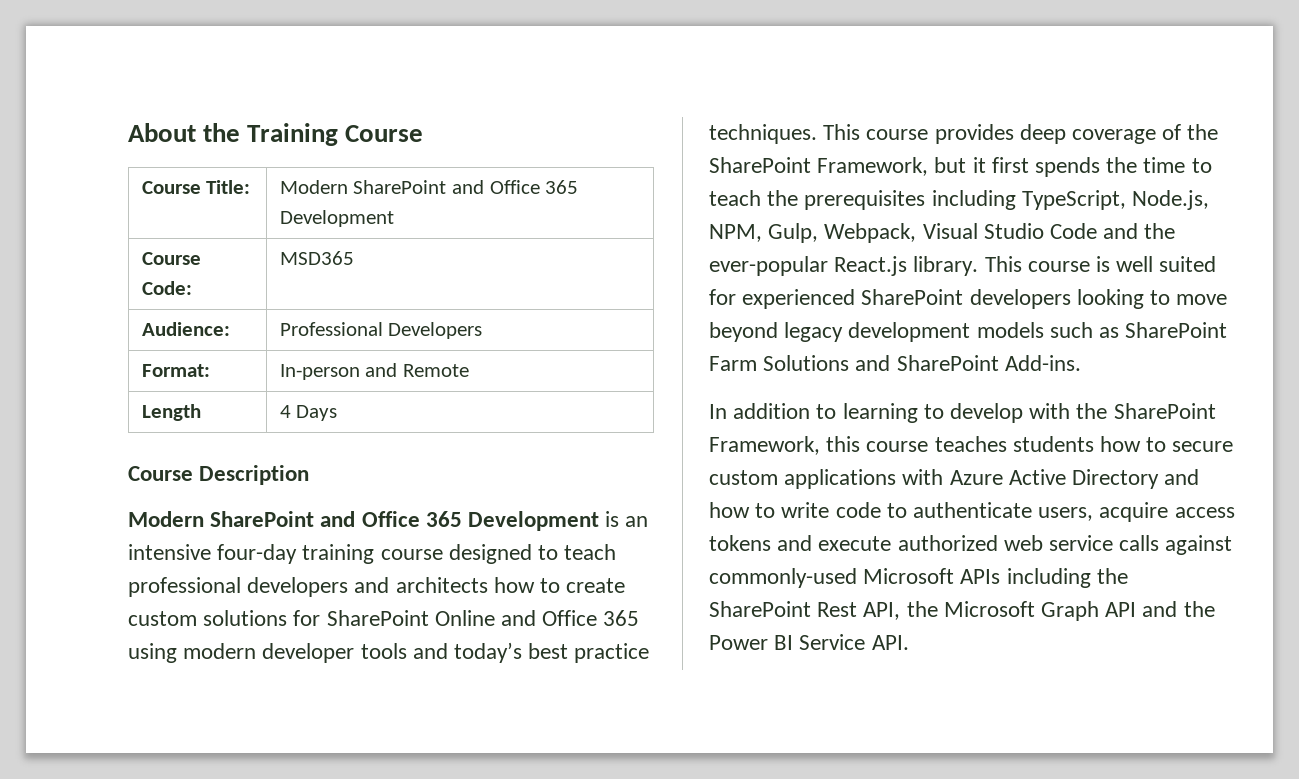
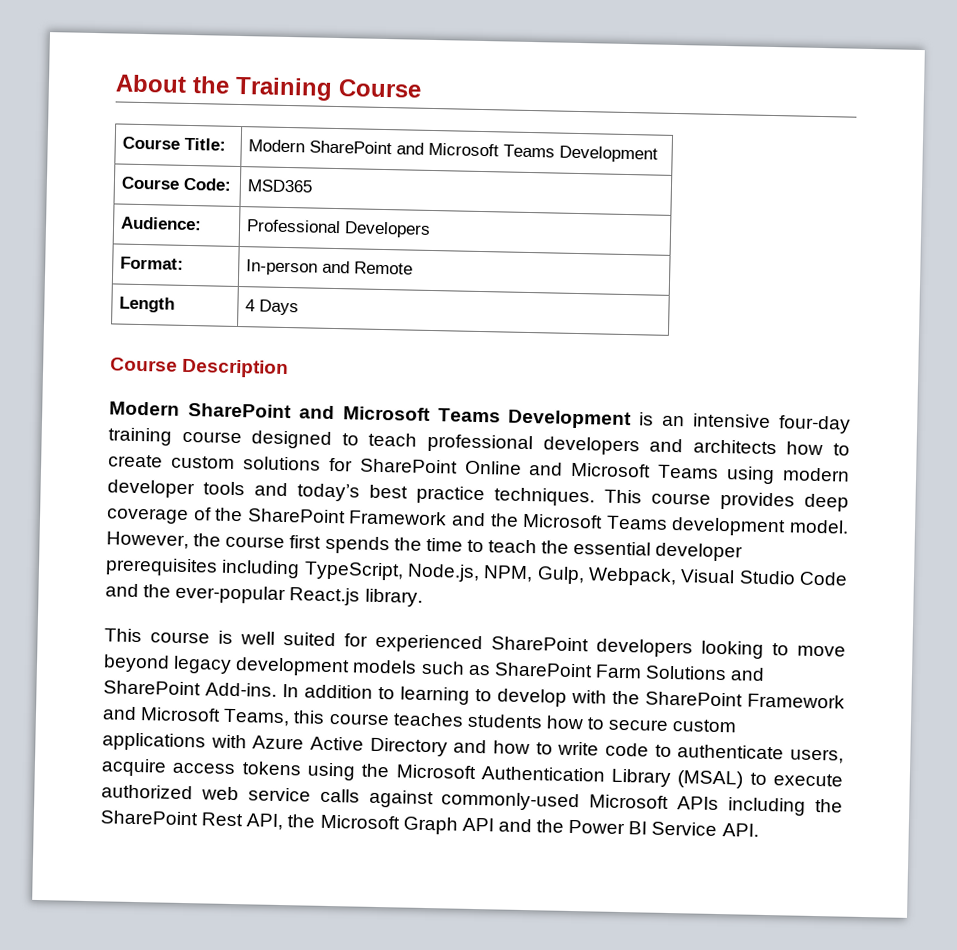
- Course Title: | Modern SharePoint and Office 365 Development
+ Course Title: | Modern SharePoint and Microsoft Teams Development
- Modern SharePoint and Office 365 Development is an intensive four-day training course designed to teach professional developers and architects how to create custom solutions for SharePoint Online and Office 365 using modern developer tools and today’s best practice techniques.
+ Modern SharePoint and Microsoft Teams Development is an intensive four-day training course designed to teach professional developers and architects how to create custom solutions for SharePoint Online and Microsoft Teams using modern developer tools and today’s best practice techniques.
- This course provides deep coverage of the SharePoint Framework, but it first spends the time to teach the prerequisites including TypeScript, Node.js, NPM, Gulp, Webpack, Visual Studio Code and the ever-popular React.js library. This course is well suited for experienced SharePoint developers looking to move beyond legacy development models such as SharePoint Farm Solutions and SharePoint Add-ins.
- In addition to learning to develop with the SharePoint Framework, this course teaches students how to secure custom applications with Azure Active Directory and how to write code to authenticate users, acquire access tokens and execute authorized web service calls against commonly-used Microsoft APIs including the SharePoint Rest API, the Microsoft Graph API and the Power BI Service API.
+ This course provides deep coverage of the SharePoint Framework and the Microsoft Teams development model. However, the course first spends the time to teach the essential developer prerequisites including TypeScript, Node.js, NPM, Gulp, Webpack, Visual Studio Code and the ever-popular React.js library.
+ This course is well suited for experienced SharePoint developers looking to move beyond legacy development models such as SharePoint Farm Solutions and SharePoint Add-ins. In addition to learning to develop with the SharePoint Framework and Microsoft Teams, this course teaches students how to secure custom applications with Azure Active Directory and how to write code to authenticate users, acquire access tokens using the Microsoft Authentication Library (MSAL) to execute authorized web service calls against commonly-used Microsoft APIs including the SharePoint Rest API, the Microsoft Graph API and the Power BI Service API.

